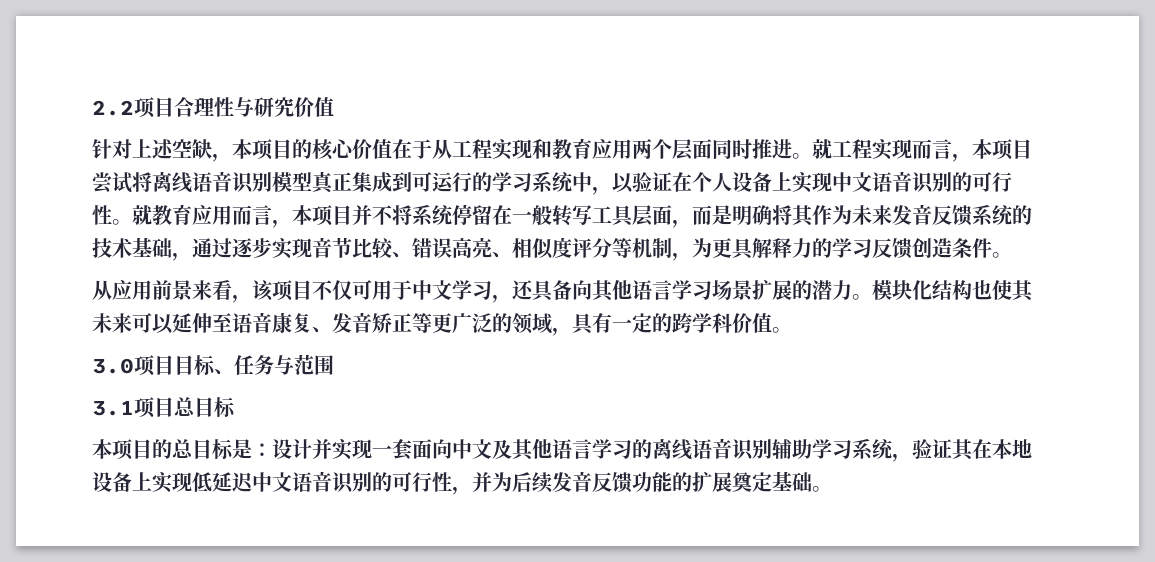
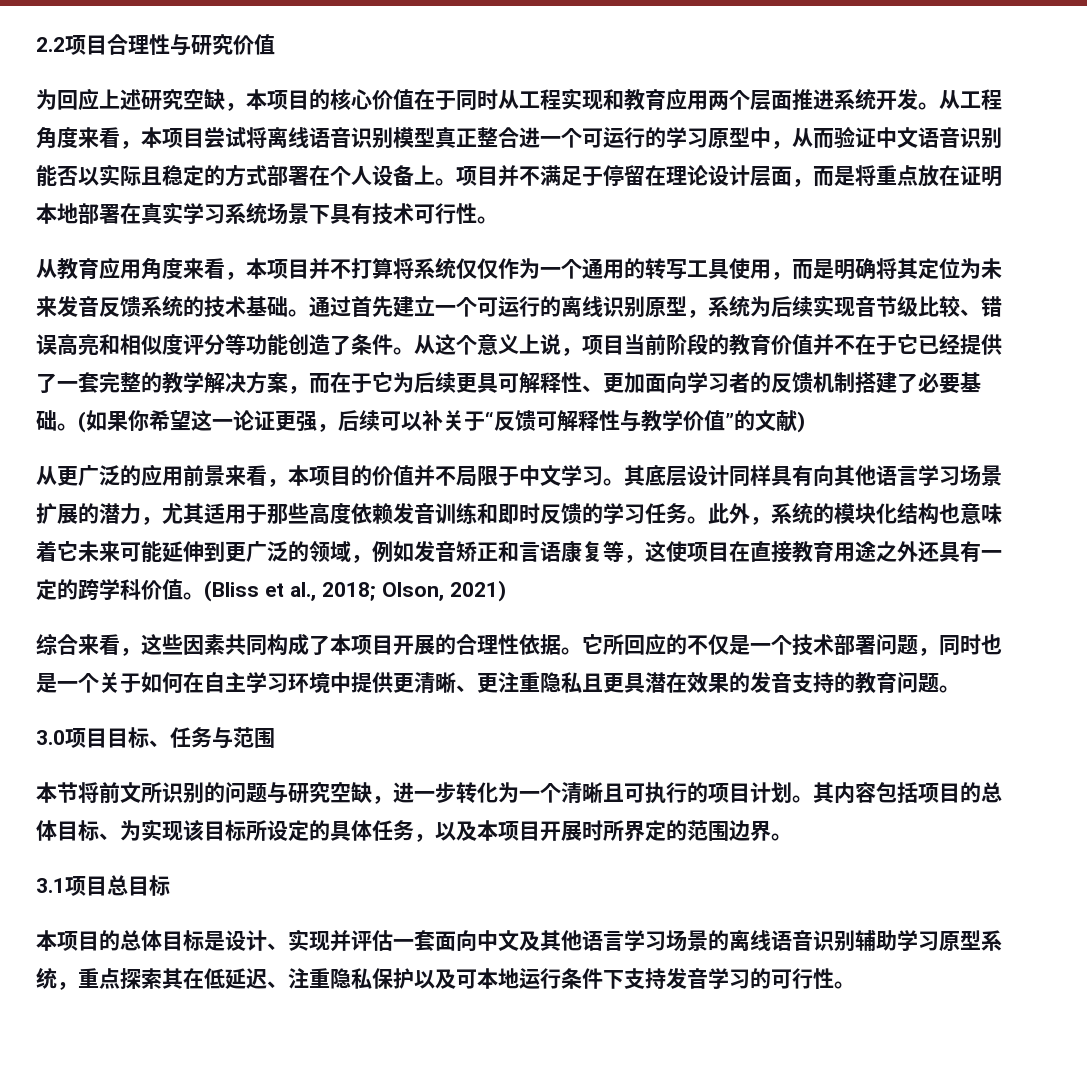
- 针对上述空缺，本项目的核心价值在于从工程实现和教育应用两个层面同时推进。就工程实现而言，本项目尝试将离线语音识别模型真正集成到可运行的学习系统中，以验证在个人设备上实现中文语音识别的可行性。就教育应用而言，本项目并不将系统停留在一般转写工具层面，而是明确将其作为未来发音反馈系统的技术基础，通过逐步实现音节比较、错误高亮、相似度评分等机制，为更具解释力的学习反馈创造条件。
- 从应用前景来看，该项目不仅可用于中文学习，还具备向其他语言学习场景扩展的潜力。模块化结构也使其未来可以延伸至语音康复、发音矫正等更广泛的领域，具有一定的跨学科价值。
+ 为回应上述研究空缺，本项目的核心价值在于同时从工程实现和教育应用两个层面推进系统开发。从工程角度来看，本项目尝试将离线语音识别模型真正整合进一个可运行的学习原型中，从而验证中文语音识别能否以实际且稳定的方式部署在个人设备上。项目并不满足于停留在理论设计层面，而是将重点放在证明本地部署在真实学习系统场景下具有技术可行性。
+ 从教育应用角度来看，本项目并不打算将系统仅仅作为一个通用的转写工具使用，而是明确将其定位为未来发音反馈系统的技术基础。通过首先建立一个可运行的离线识别原型，系统为后续实现音节级比较、错误高亮和相似度评分等功能创造了条件。从这个意义上说，项目当前阶段的教育价值并不在于它已经提供了一套完整的教学解决方案，而在于它为后续更具可解释性、更加面向学习者的反馈机制搭建了必要基础。(如果你希望这一论证更强，后续可以补关于“反馈可解释性与教学价值”的文献)
+ 从更广泛的应用前景来看，本项目的价值并不局限于中文学习。其底层设计同样具有向其他语言学习场景扩展的潜力，尤其适用于那些高度依赖发音训练和即时反馈的学习任务。此外，系统的模块化结构也意味着它未来可能延伸到更广泛的领域，例如发音矫正和言语康复等，这使项目在直接教育用途之外还具有一定的跨学科价值。(Bliss et al., 2018; Olson, 2021)
+ 综合来看，这些因素共同构成了本项目开展的合理性依据。它所回应的不仅是一个技术部署问题，同时也是一个关于如何在自主学习环境中提供更清晰、更注重隐私且更具潜在效果的发音支持的教育问题。
+ 本节将前文所识别的问题与研究空缺，进一步转化为一个清晰且可执行的项目计划。其内容包括项目的总体目标、为实现该目标所设定的具体任务，以及本项目开展时所界定的范围边界。
- 本项目的总目标是：设计并实现一套面向中文及其他语言学习的离线语音识别辅助学习系统，验证其在本地设备上实现低延迟中文语音识别的可行性，并为后续发音反馈功能的扩展奠定基础。
+ 本项目的总体目标是设计、实现并评估一套面向中文及其他语言学习场景的离线语音识别辅助学习原型系统，重点探索其在低延迟、注重隐私保护以及可本地运行条件下支持发音学习的可行性。

